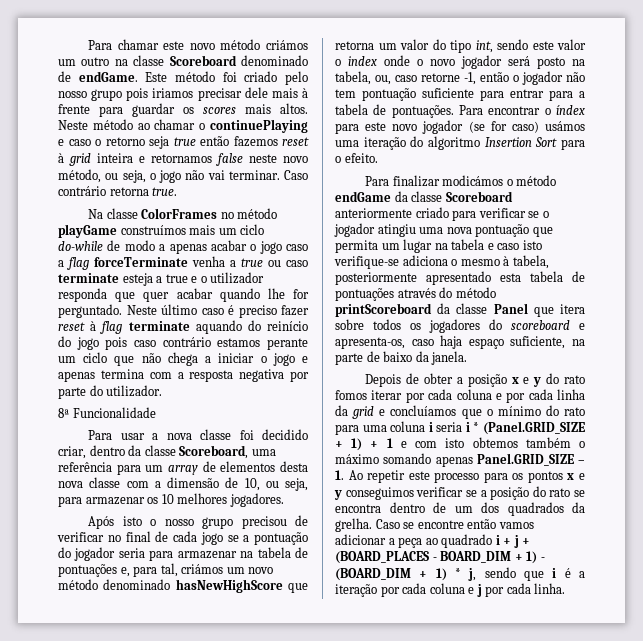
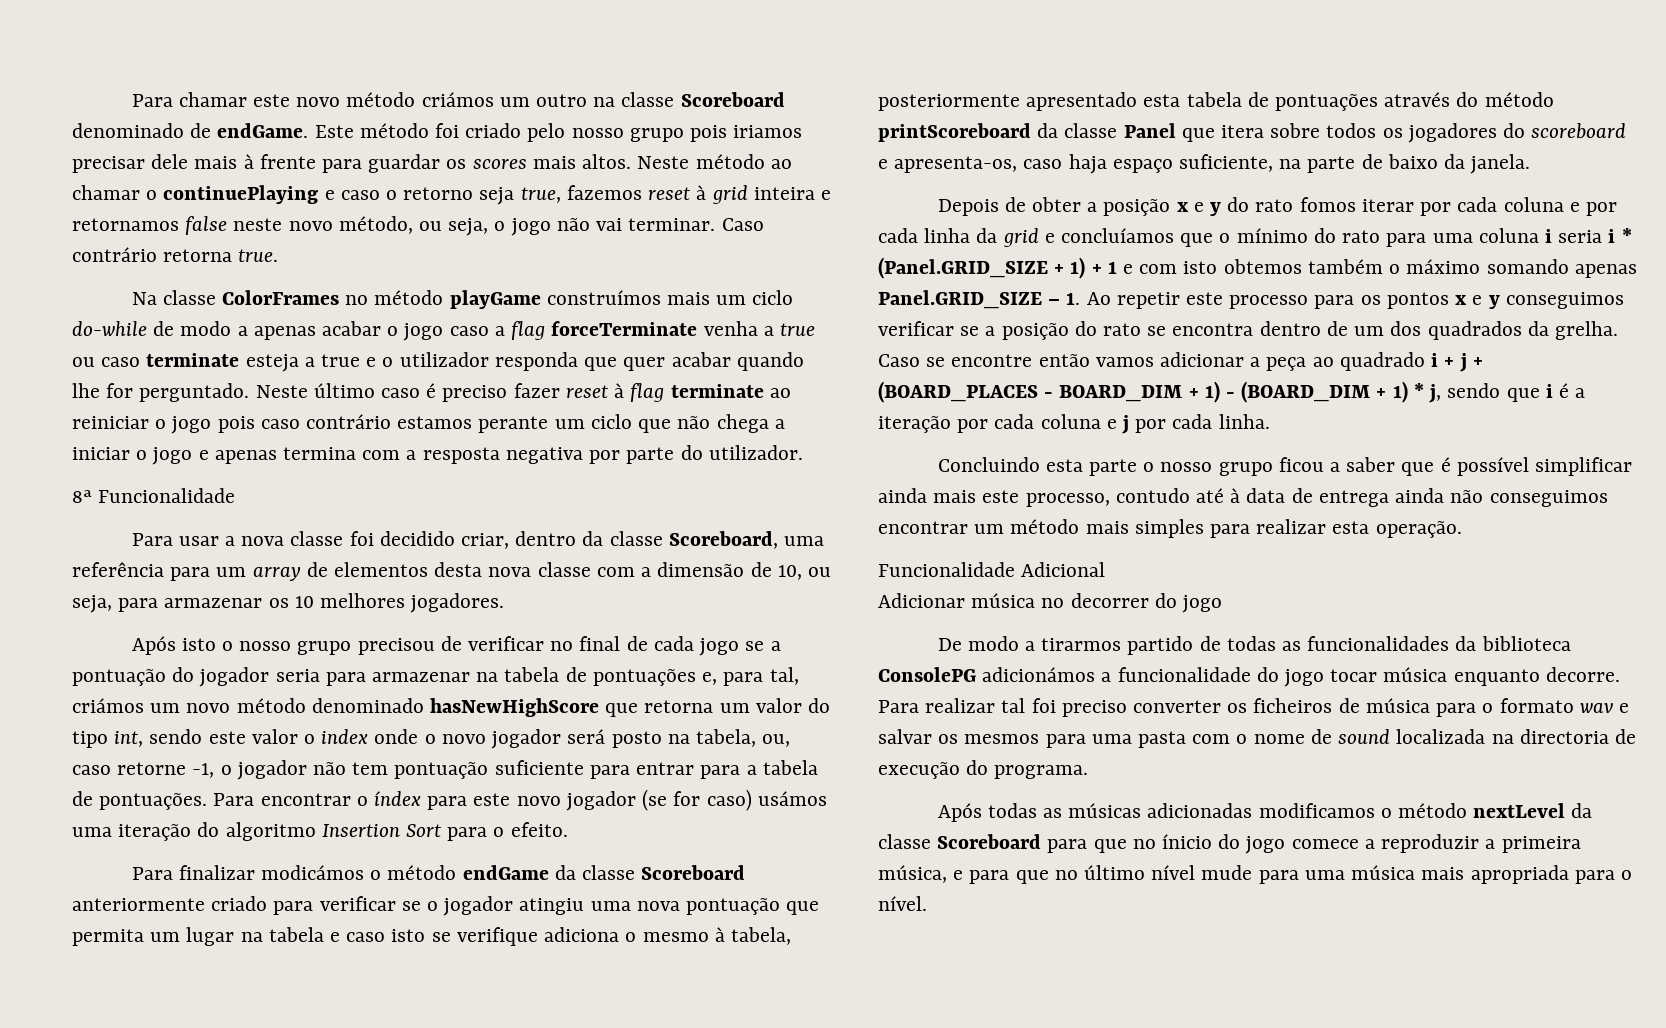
- Neste método ao chamar o continuePlaying e caso o retorno seja true então fazemos reset à grid inteira e retornamos false neste novo método, ou seja, o jogo não vai terminar.
+ Neste método ao chamar o continuePlaying e caso o retorno seja true, fazemos reset à grid inteira e retornamos false neste novo método, ou seja, o jogo não vai terminar.
- Neste último caso é preciso fazer reset à flag terminate aquando do reinício do jogo pois caso contrário estamos perante um ciclo que não chega a iniciar o jogo e apenas termina com a resposta negativa por parte do utilizador.
+ Neste último caso é preciso fazer reset à flag terminate ao reiniciar o jogo pois caso contrário estamos perante um ciclo que não chega a iniciar o jogo e apenas termina com a resposta negativa por parte do utilizador.
- Após isto o nosso grupo precisou de verificar no final de cada jogo se a pontuação do jogador seria para armazenar na tabela de pontuações e, para tal, criámos um novo método denominado hasNewHighScore que retorna um valor do tipo int, sendo este valor o index onde o novo jogador será posto na tabela, ou, caso retorne -1, então o jogador não tem pontuação suficiente para entrar para a tabela de pontuações.
+ Após isto o nosso grupo precisou de verificar no final de cada jogo se a pontuação do jogador seria para armazenar na tabela de pontuações e, para tal, criámos um novo método denominado hasNewHighScore que retorna um valor do tipo int, sendo este valor o index onde o novo jogador será posto na tabela, ou, caso retorne -1, o jogador não tem pontuação suficiente para entrar para a tabela de pontuações.
- Para finalizar modicámos o método endGame da classe Scoreboard anteriormente criado para verificar se o jogador atingiu uma nova pontuação que permita um lugar na tabela e caso isto verifique-se adiciona o mesmo à tabela, posteriormente apresentado esta tabela de pontuações através do método printScoreboard da classe Panel que itera sobre todos os jogadores do scoreboard e apresenta-os, caso haja espaço suficiente, na parte de baixo da janela.
+ Para finalizar modicámos o método endGame da classe Scoreboard anteriormente criado para verificar se o jogador atingiu uma nova pontuação que permita um lugar na tabela e caso isto se verifique adiciona o mesmo à tabela, posteriormente apresentado esta tabela de pontuações através do método printScoreboard da classe Panel que itera sobre todos os jogadores do scoreboard e apresenta-os, caso haja espaço suficiente, na parte de baixo da janela.
+ Concluindo esta parte o nosso grupo ficou a saber que é possível simplificar ainda mais este processo, contudo até à data de entrega ainda não conseguimos encontrar um método mais simples para realizar esta operação.
+ Funcionalidade Adicional
+ Adicionar música no decorrer do jogo
+ De modo a tirarmos partido de todas as funcionalidades da biblioteca ConsolePG adicionámos a funcionalidade do jogo tocar música enquanto decorre. Para realizar tal foi preciso converter os ficheiros de música para o formato wav e salvar os mesmos para uma pasta com o nome de sound localizada na directoria de execução do programa.
+ Após todas as músicas adicionadas modificamos o método nextLevel da classe Scoreboard para que no ínicio do jogo comece a reproduzir a primeira música, e para que no último nível mude para uma música mais apropriada para o nível.

